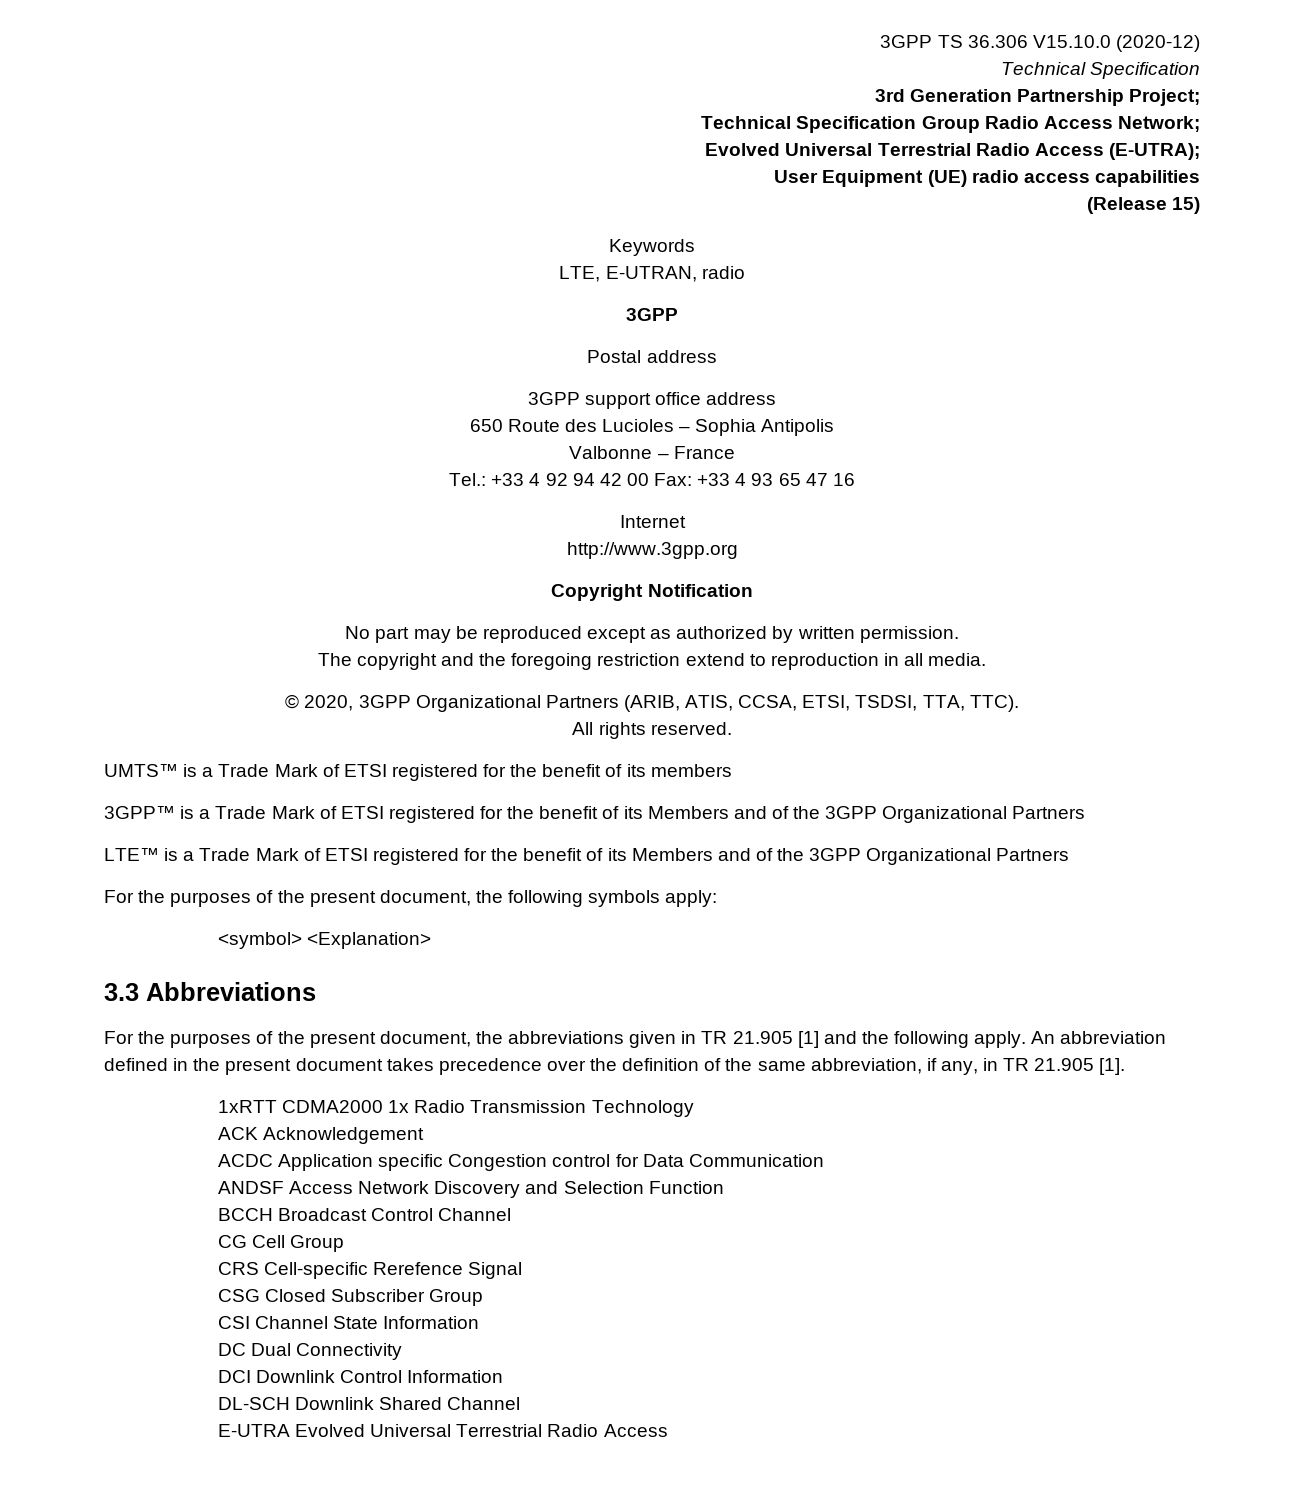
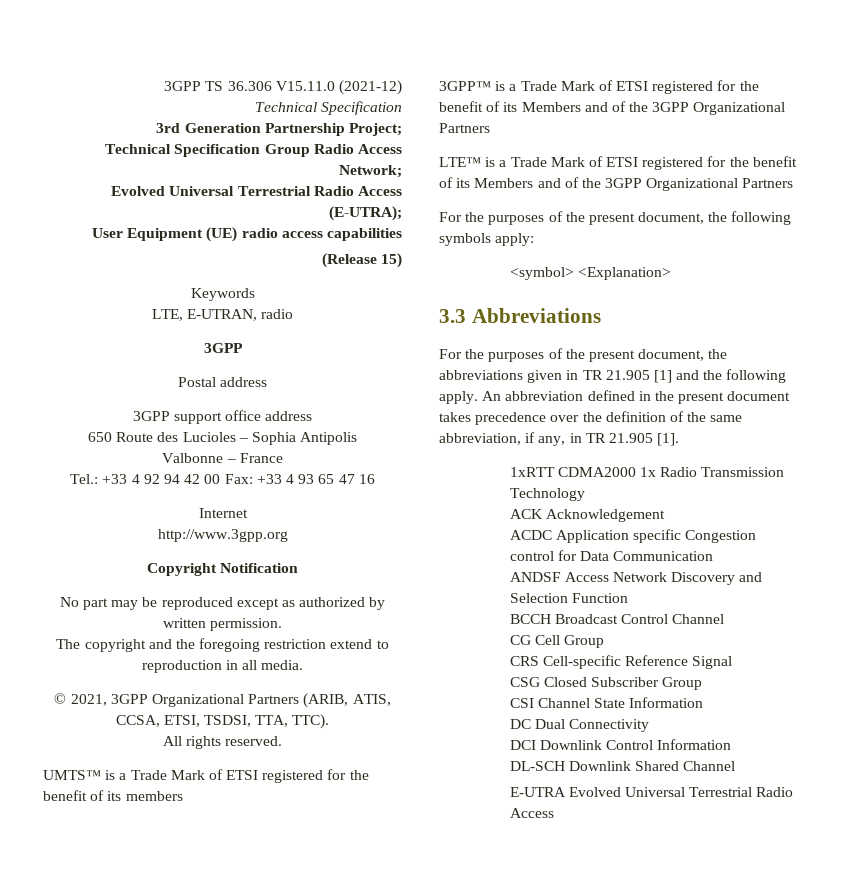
- 3GPP TS 36.306 V15.10.0 (2020-12)
+ 3GPP TS 36.306 V15.11.0 (2021-12)
- © 2020, 3GPP Organizational Partners (ARIB, ATIS, CCSA, ETSI, TSDSI, TTA, TTC).
+ © 2021, 3GPP Organizational Partners (ARIB, ATIS, CCSA, ETSI, TSDSI, TTA, TTC).
- CRS Cell-specific Rerefence Signal
+ CRS Cell-specific Reference Signal

